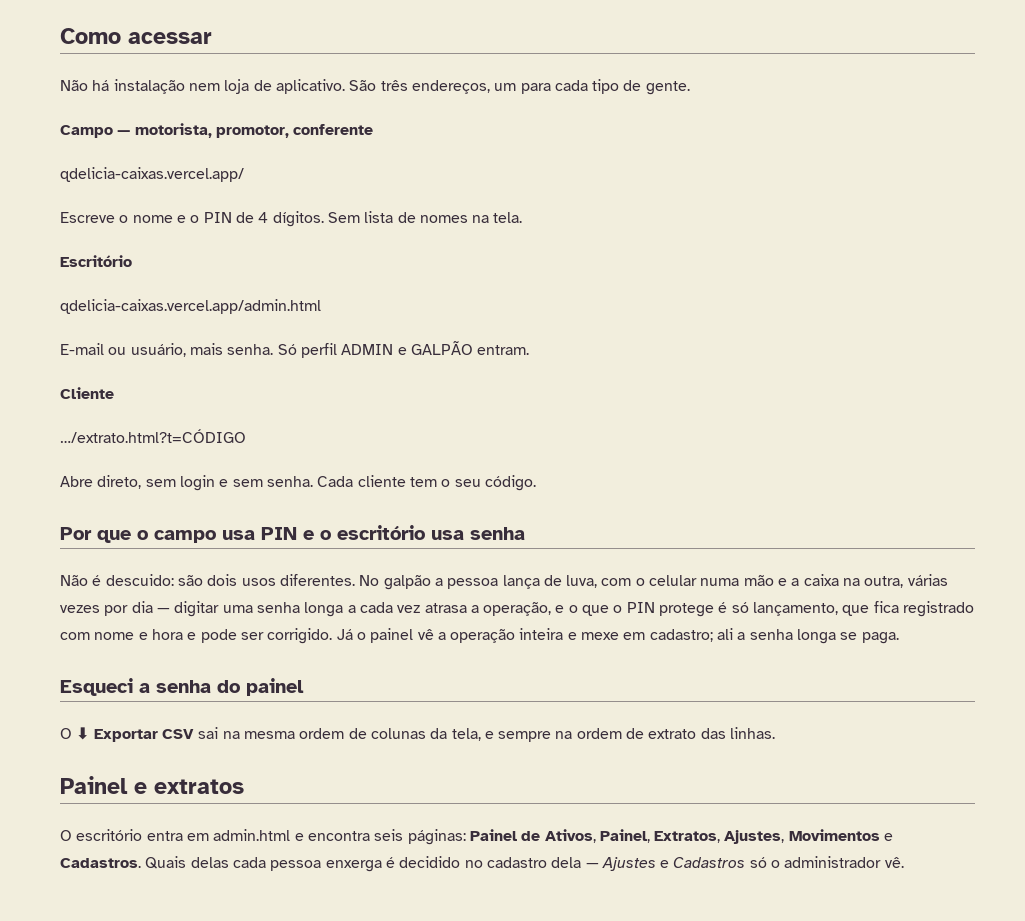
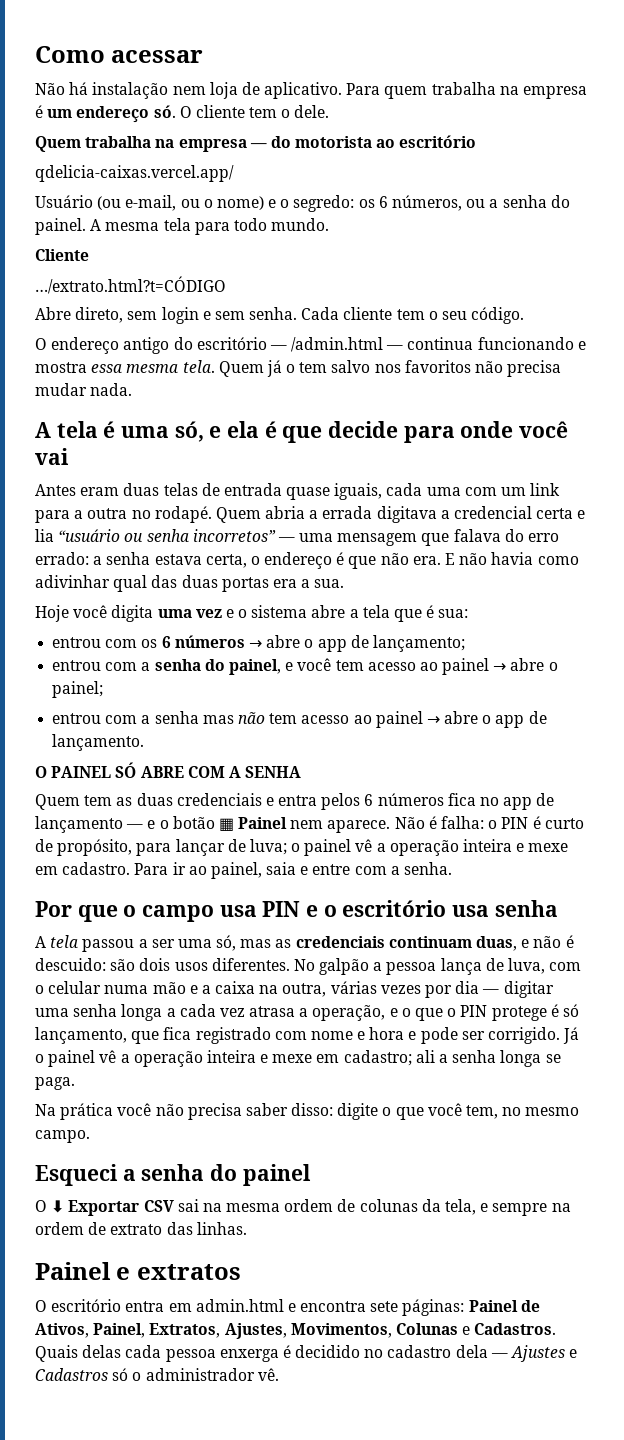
- São três endereços, um para cada tipo de gente.
- Campo — motorista, promotor, conferente
+ Para quem trabalha na empresa é um endereço só. O cliente tem o dele.
+ Quem trabalha na empresa — do motorista ao escritório
  qdelicia-caixas.vercel.app/
- Escreve o nome e o PIN de 4 dígitos. Sem lista de nomes na tela.
- Escritório
- qdelicia-caixas.vercel.app/admin.html
- E-mail ou usuário, mais senha. Só perfil ADMIN e GALPÃO entram.
+ Usuário (ou e-mail, ou o nome) e o segredo: os 6 números, ou a senha do painel. A mesma tela para todo mundo.
+ O endereço antigo do escritório — /admin.html — continua funcionando e mostra essa mesma tela. Quem já o tem salvo nos favoritos não precisa mudar nada.
+ A tela é uma só, e ela é que decide para onde você vai
+ Antes eram duas telas de entrada quase iguais, cada uma com um link para a outra no rodapé. Quem abria a errada digitava a credencial certa e lia “usuário ou senha incorretos” — uma mensagem que falava do erro errado: a senha estava certa, o endereço é que não era. E não havia como adivinhar qual das duas portas era a sua.
+ Hoje você digita uma vez e o sistema abre a tela que é sua:
+ entrou com os 6 números → abre o app de lançamento;
+ entrou com a senha do painel, e você tem acesso ao painel → abre o painel;
+ entrou com a senha mas não tem acesso ao painel → abre o app de lançamento.
+ O PAINEL SÓ ABRE COM A SENHA
+ Quem tem as duas credenciais e entra pelos 6 números fica no app de lançamento — e o botão ▦ Painel nem aparece. Não é falha: o PIN é curto de propósito, para lançar de luva; o painel vê a operação inteira e mexe em cadastro. Para ir ao painel, saia e entre com a senha.
- Não é descuido: são dois usos diferentes.
+ A tela passou a ser uma só, mas as credenciais continuam duas, e não é descuido: são dois usos diferentes.
+ Na prática você não precisa saber disso: digite o que você tem, no mesmo campo.
- O escritório entra em admin.html e encontra seis páginas: Painel de Ativos, Painel, Extratos, Ajustes, Movimentos e Cadastros.
+ O escritório entra em admin.html e encontra sete páginas: Painel de Ativos, Painel, Extratos, Ajustes, Movimentos, Colunas e Cadastros.

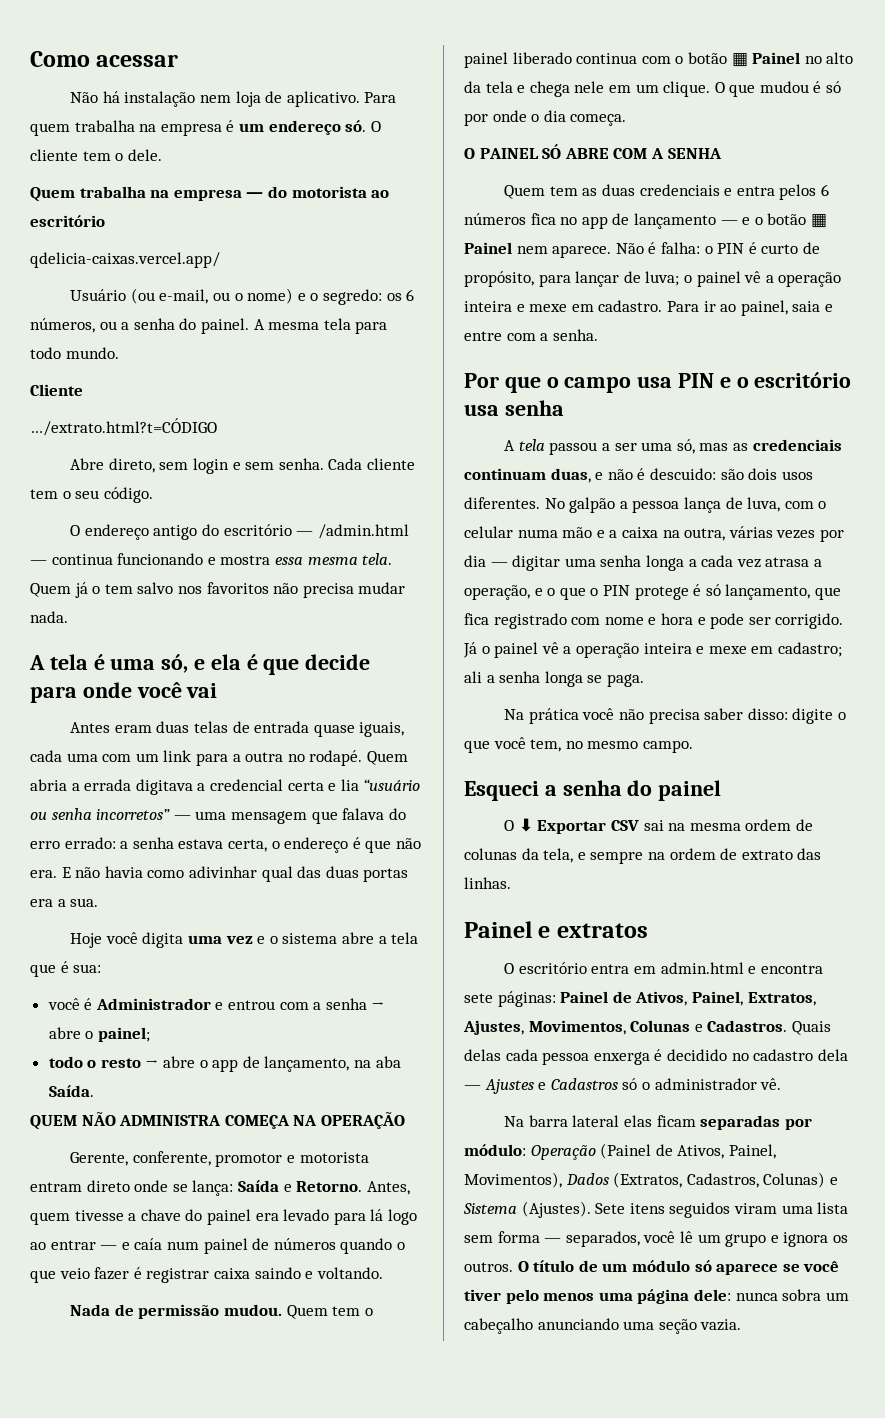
- entrou com os 6 números → abre o app de lançamento;
- entrou com a senha do painel, e você tem acesso ao painel → abre o painel;
- entrou com a senha mas não tem acesso ao painel → abre o app de lançamento.
+ você é Administrador e entrou com a senha → abre o painel;
+ todo o resto → abre o app de lançamento, na aba Saída.
+ QUEM NÃO ADMINISTRA COMEÇA NA OPERAÇÃO
+ Gerente, conferente, promotor e motorista entram direto onde se lança: Saída e Retorno. Antes, quem tivesse a chave do painel era levado para lá logo ao entrar — e caía num painel de números quando o que veio fazer é registrar caixa saindo e voltando.
+ Nada de permissão mudou. Quem tem o painel liberado continua com o botão ▦ Painel no alto da tela e chega nele em um clique. O que mudou é só por onde o dia começa.
+ Na barra lateral elas ficam separadas por módulo: Operação (Painel de Ativos, Painel, Movimentos), Dados (Extratos, Cadastros, Colunas) e Sistema (Ajustes). Sete itens seguidos viram uma lista sem forma — separados, você lê um grupo e ignora os outros. O título de um módulo só aparece se você tiver pelo menos uma página dele: nunca sobra um cabeçalho anunciando uma seção vazia.

